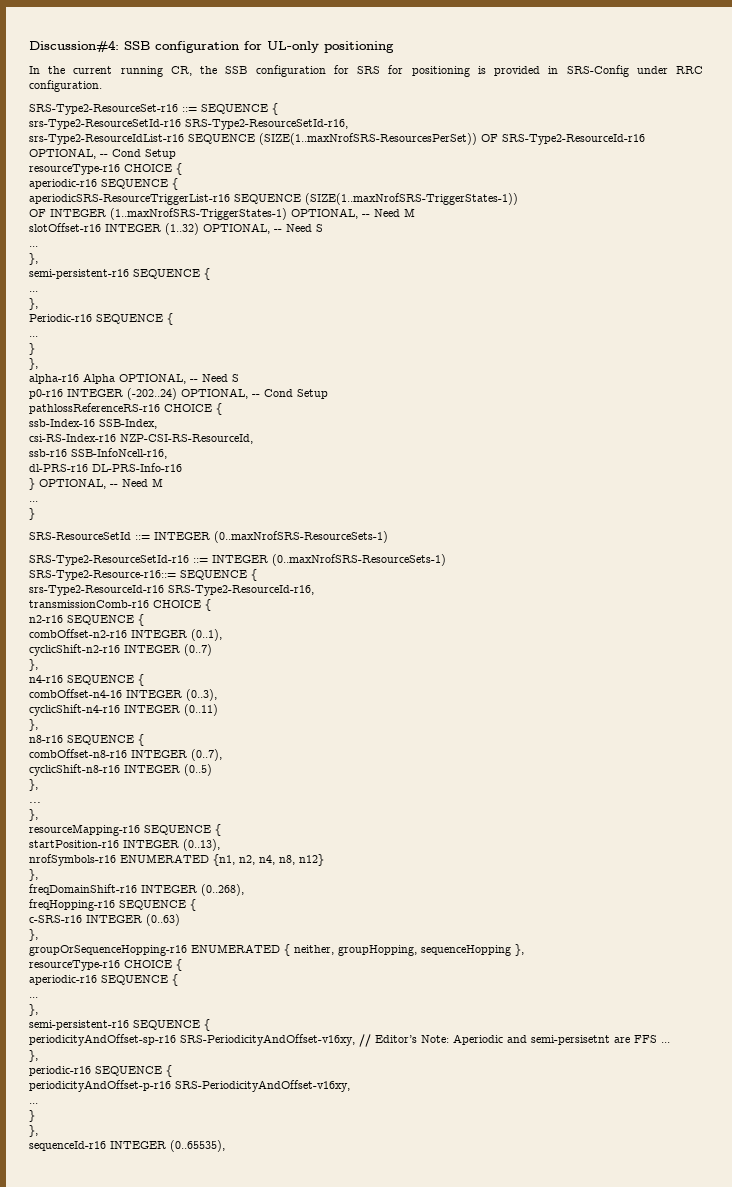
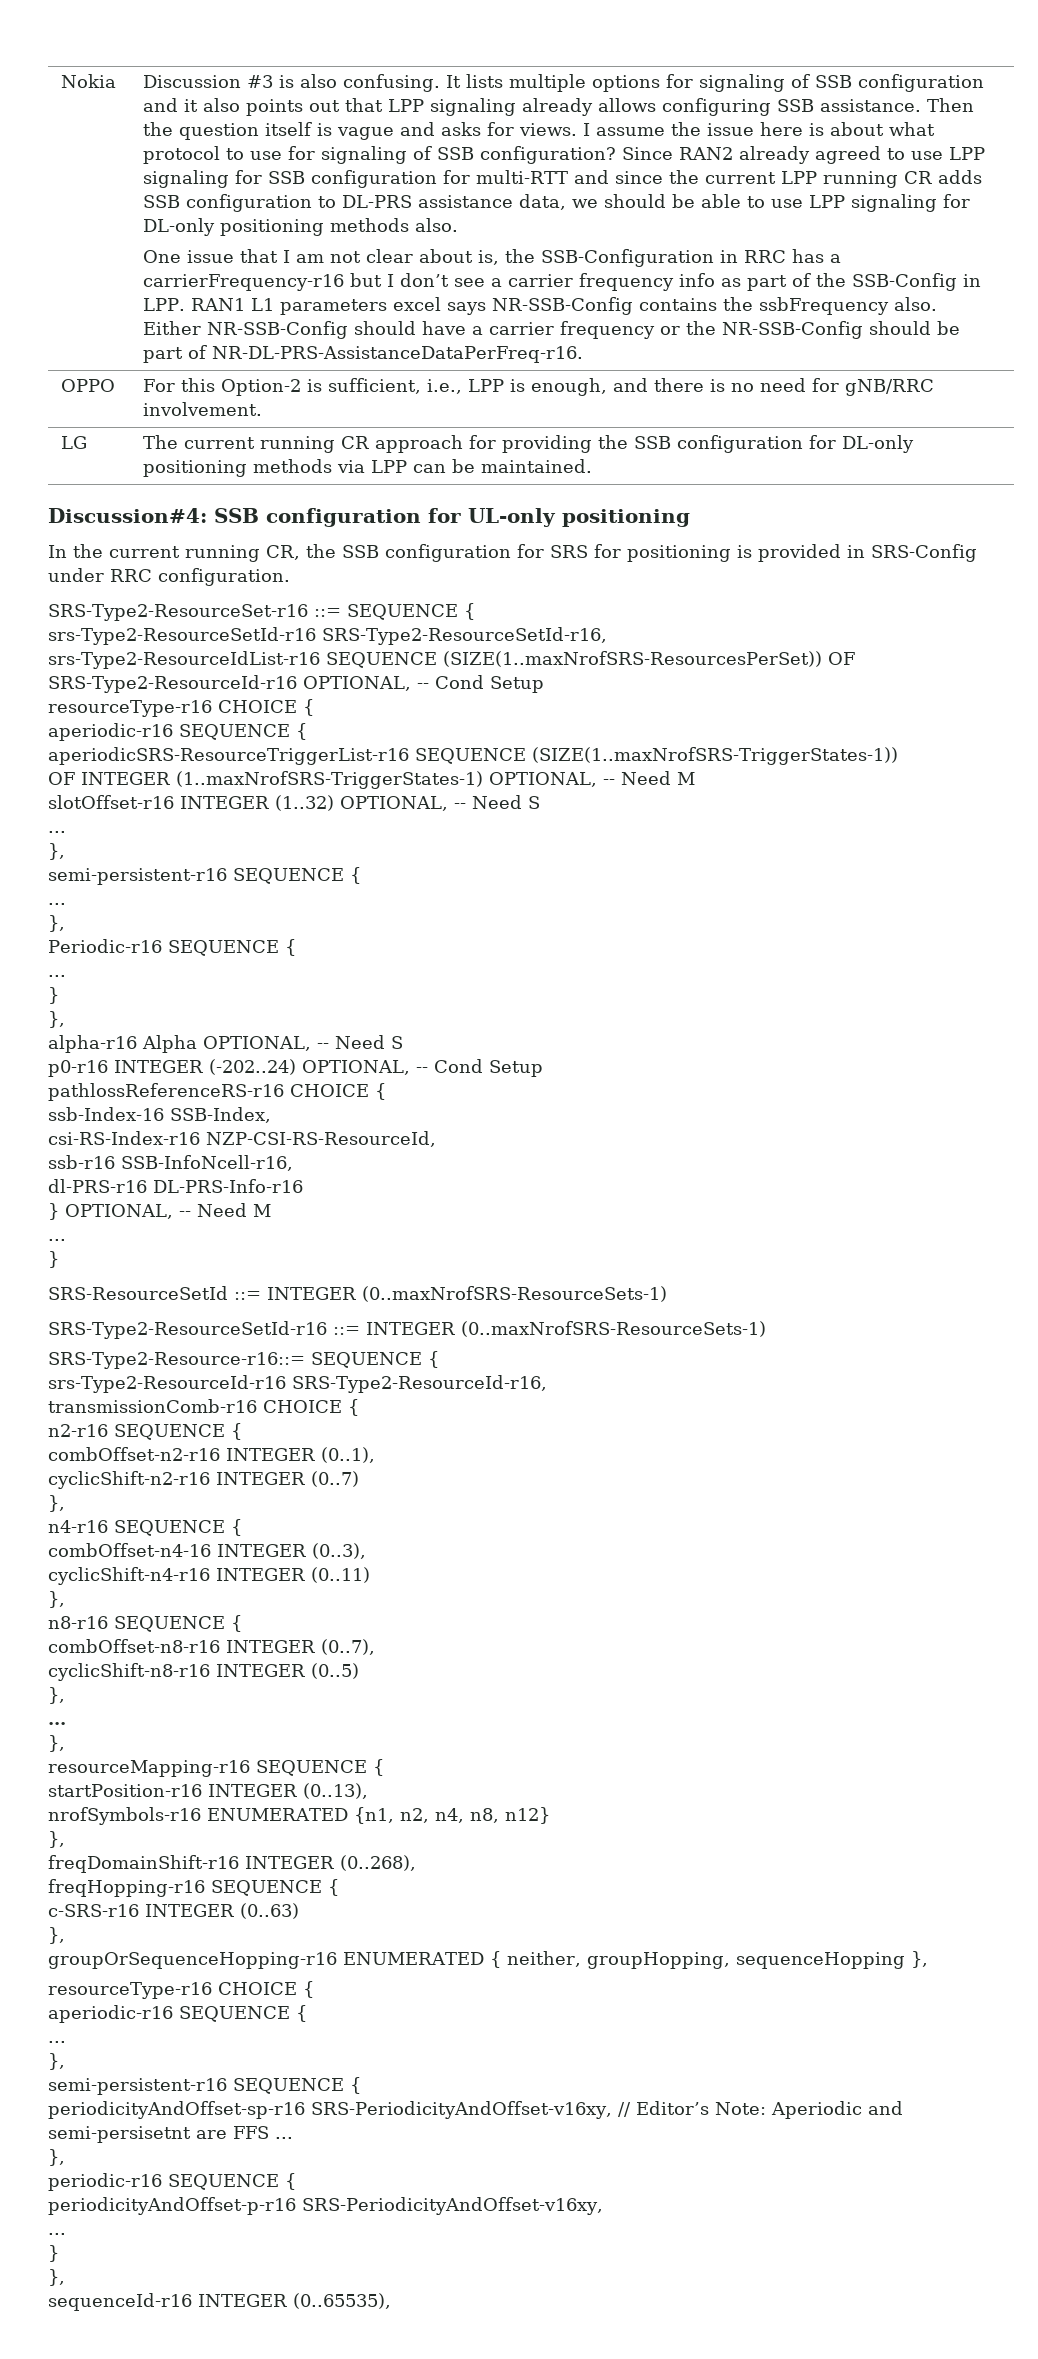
+ Nokia | Discussion #3 is also confusing. It lists multiple options for signaling of SSB configuration and it also points out that LPP signaling already allows configuring SSB assistance. Then the question itself is vague and asks for views. I assume the issue here is about what protocol to use for signaling of SSB configuration? Since RAN2 already agreed to use LPP signaling for SSB configuration for multi-RTT and since the current LPP running CR adds SSB configuration to DL-PRS assistance data, we should be able to use LPP signaling for DL-only positioning methods also.
+ One issue that I am not clear about is, the SSB-Configuration in RRC has a carrierFrequency-r16 but I don’t see a carrier frequency info as part of the SSB-Config in LPP. RAN1 L1 parameters excel says NR-SSB-Config contains the ssbFrequency also. Either NR-SSB-Config should have a carrier frequency or the NR-SSB-Config should be part of NR-DL-PRS-AssistanceDataPerFreq-r16.
+ OPPO | For this Option-2 is sufficient, i.e., LPP is enough, and there is no need for gNB/RRC involvement.
+ LG | The current running CR approach for providing the SSB configuration for DL-only positioning methods via LPP can be maintained.

